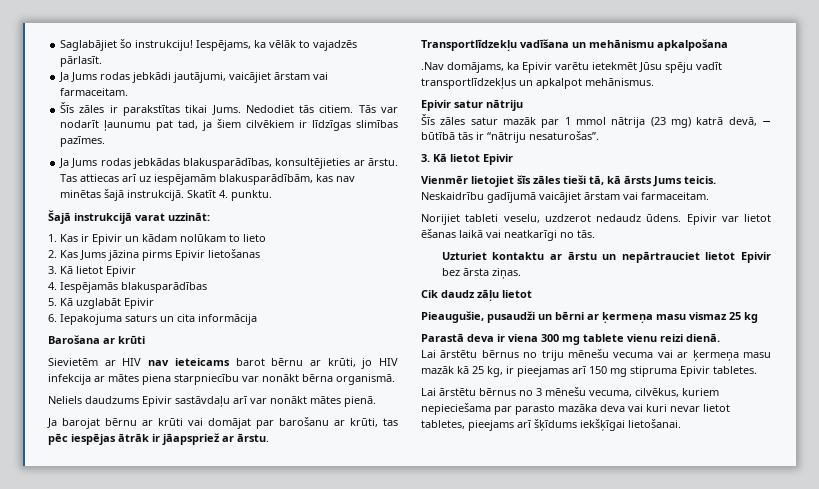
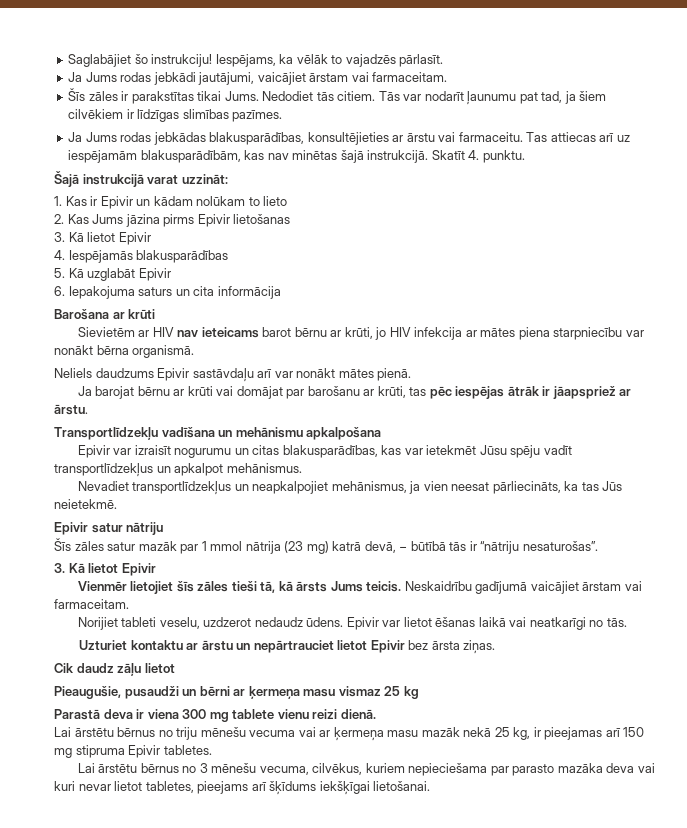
- Ja Jums rodas jebkādas blakusparādības, konsultējieties ar ārstu.
+ Ja Jums rodas jebkādas blakusparādības, konsultējieties ar ārstu vai farmaceitu.
- .Nav domājams, ka Epivir varētu ietekmēt Jūsu spēju vadīt transportlīdzekļus un apkalpot mehānismus.
+ Epivir var izraisīt nogurumu un citas blakusparādības, kas var ietekmēt Jūsu spēju vadīt transportlīdzekļus un apkalpot mehānismus.
+ Nevadiet transportlīdzekļus un neapkalpojiet mehānismus, ja vien neesat pārliecināts, ka tas Jūs neietekmē.
- Lai ārstētu bērnus no triju mēnešu vecuma vai ar ķermeņa masu mazāk kā 25 kg, ir pieejamas arī 150 mg stipruma Epivir tabletes.
+ Lai ārstētu bērnus no triju mēnešu vecuma vai ar ķermeņa masu mazāk nekā 25 kg, ir pieejamas arī 150 mg stipruma Epivir tabletes.

